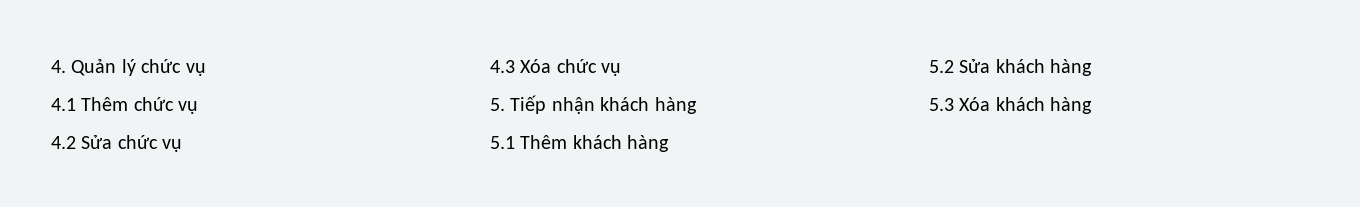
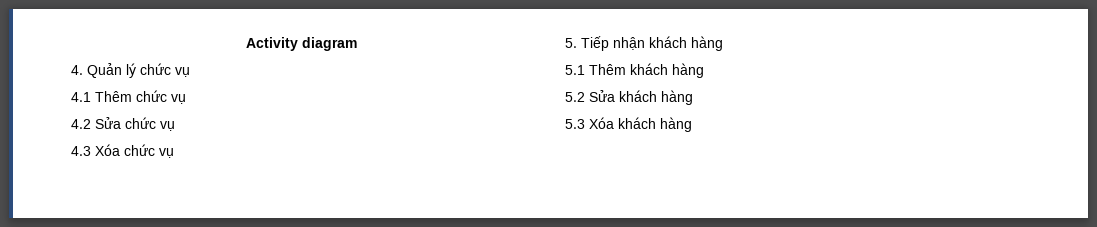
+ Activity diagram

